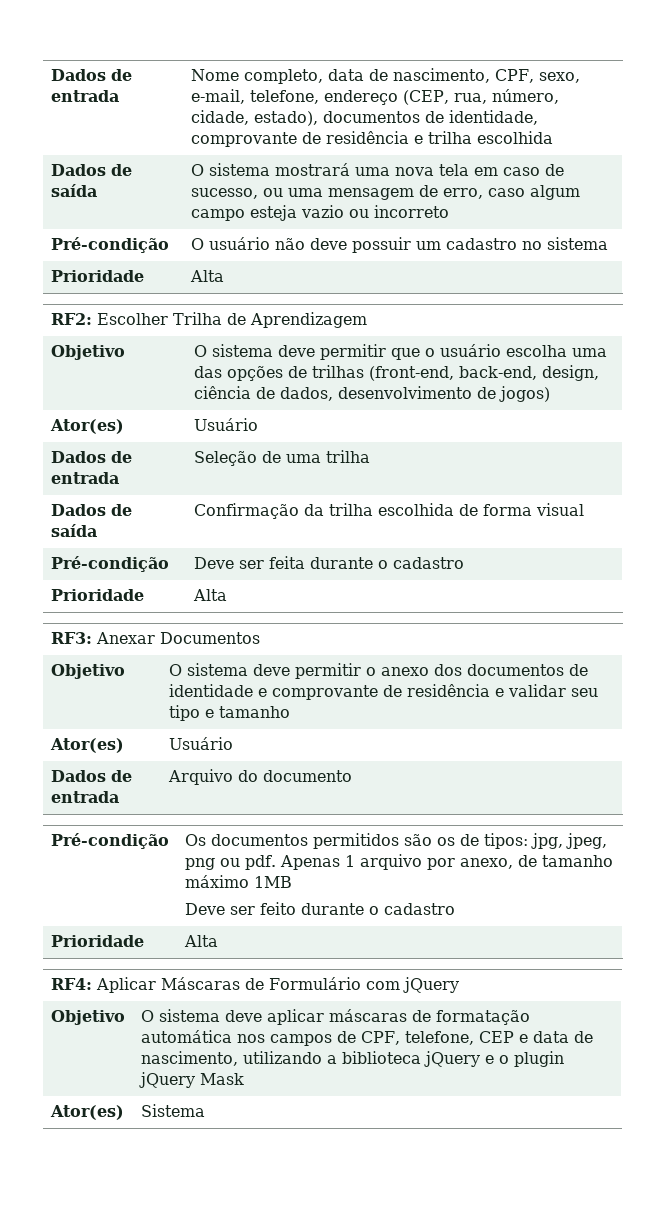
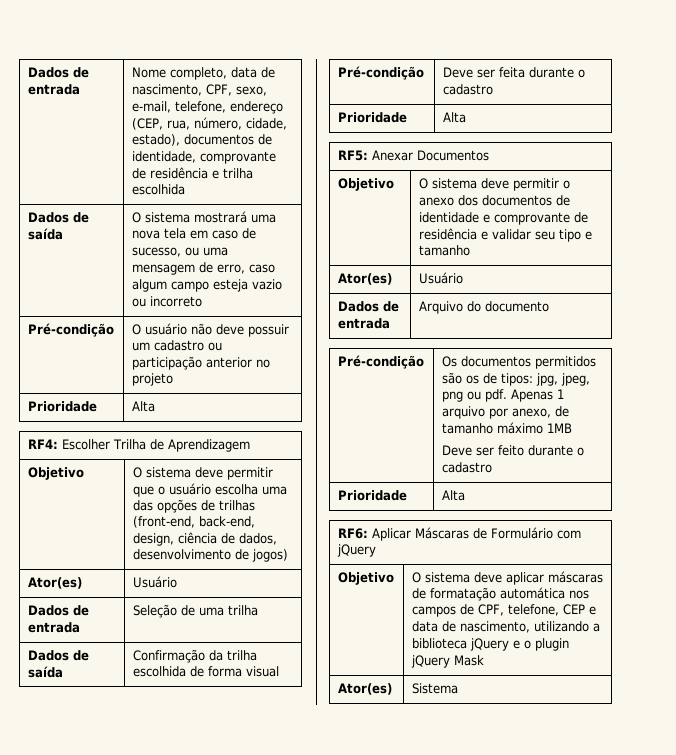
- Pré-condição | O usuário não deve possuir um cadastro no sistema
+ Pré-condição | O usuário não deve possuir um cadastro ou participação anterior no projeto
  Prioridade | Alta
- RF2: Escolher Trilha de Aprendizagem
+ RF4: Escolher Trilha de Aprendizagem
- RF3: Anexar Documentos
+ RF5: Anexar Documentos
- RF4: Aplicar Máscaras de Formulário com jQuery
+ RF6: Aplicar Máscaras de Formulário com jQuery

